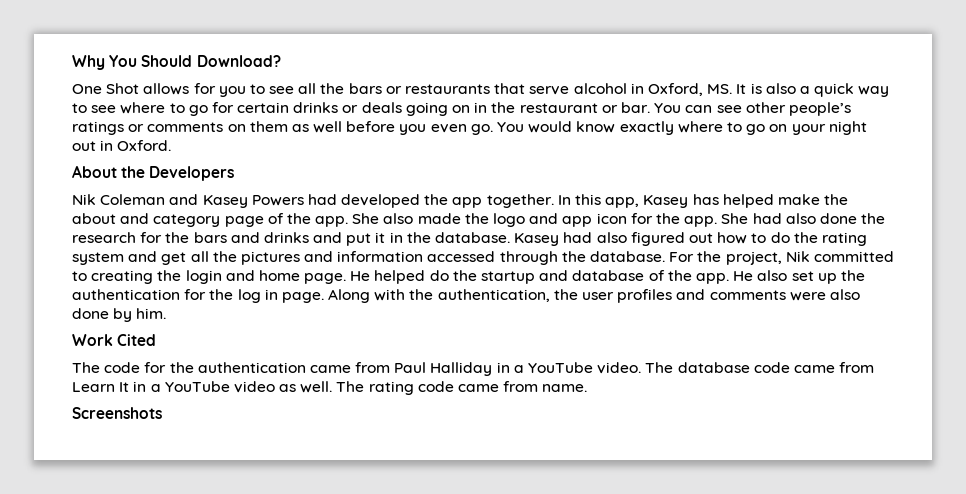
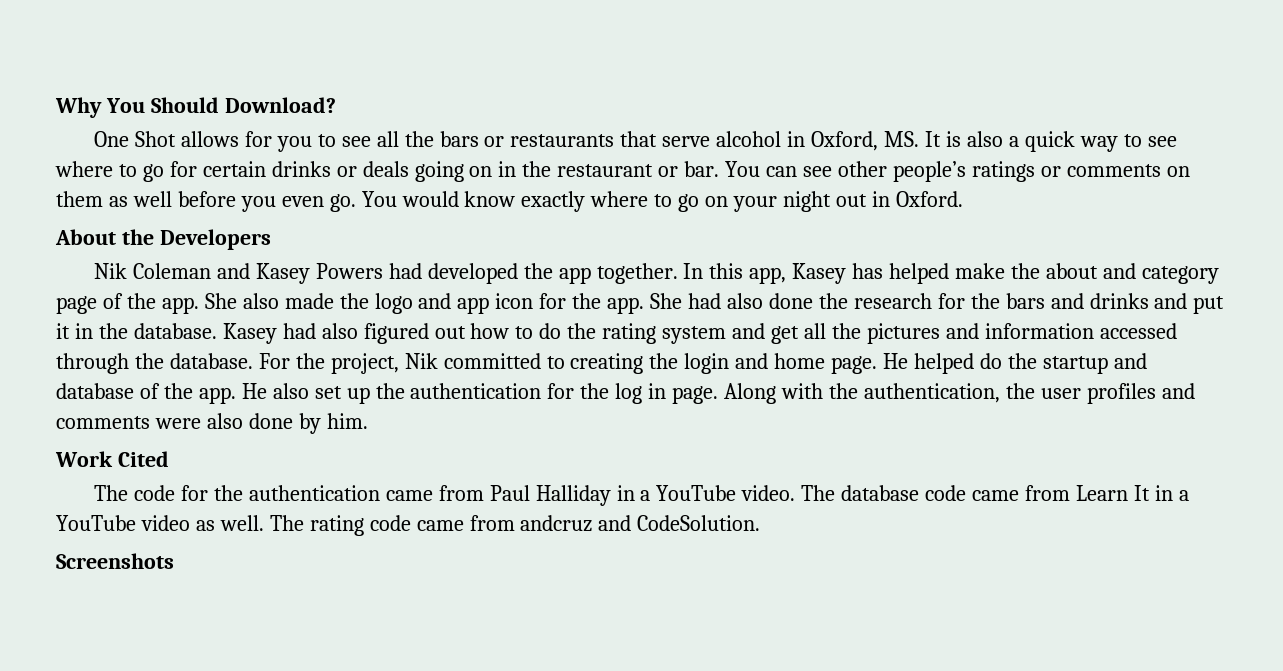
- The rating code came from name.
+ The rating code came from andcruz and CodeSolution.

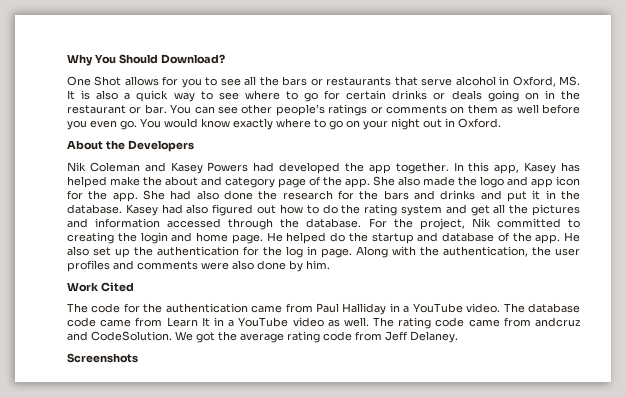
+ We got the average rating code from Jeff Delaney.

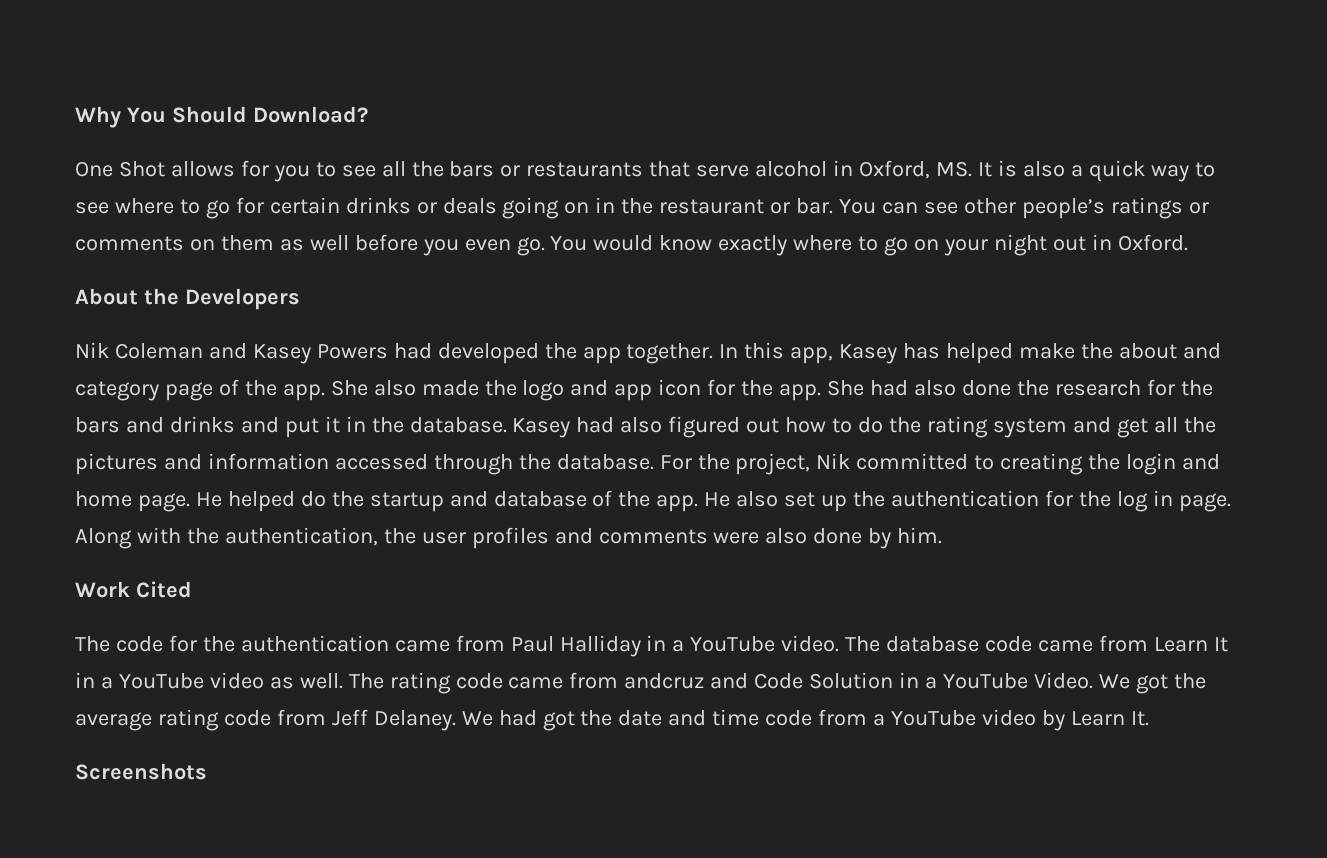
- The rating code came from andcruz and CodeSolution.
+ The rating code came from andcruz and Code Solution in a YouTube Video.
+ We had got the date and time code from a YouTube video by Learn It.

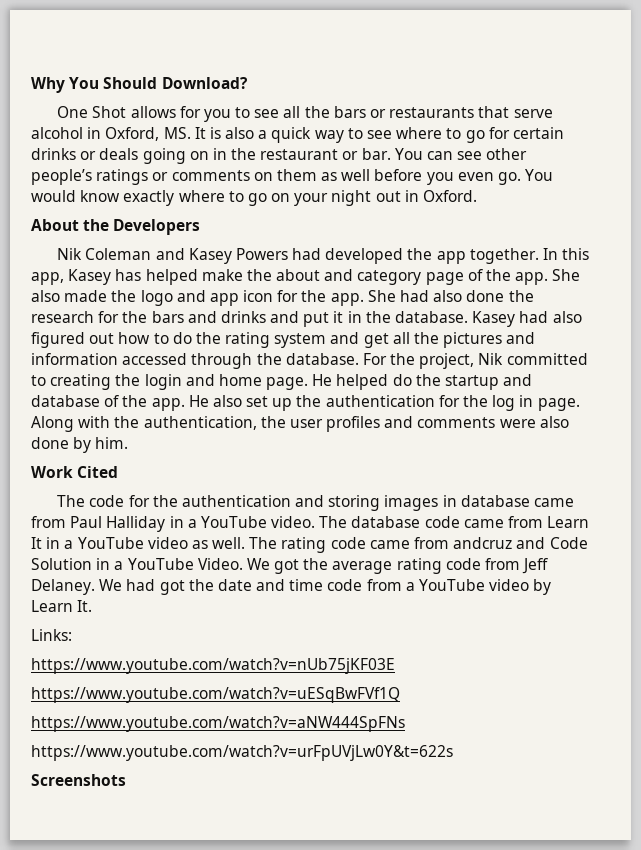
- The code for the authentication came from Paul Halliday in a YouTube video.
+ The code for the authentication and storing images in database came from Paul Halliday in a YouTube video.
+ Links:
+ https://www.youtube.com/watch?v=nUb75jKF03E
+ https://www.youtube.com/watch?v=uESqBwFVf1Q
+ https://www.youtube.com/watch?v=aNW444SpFNs
+ https://www.youtube.com/watch?v=urFpUVjLw0Y&t=622s

